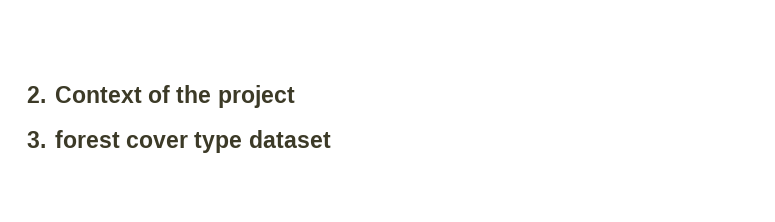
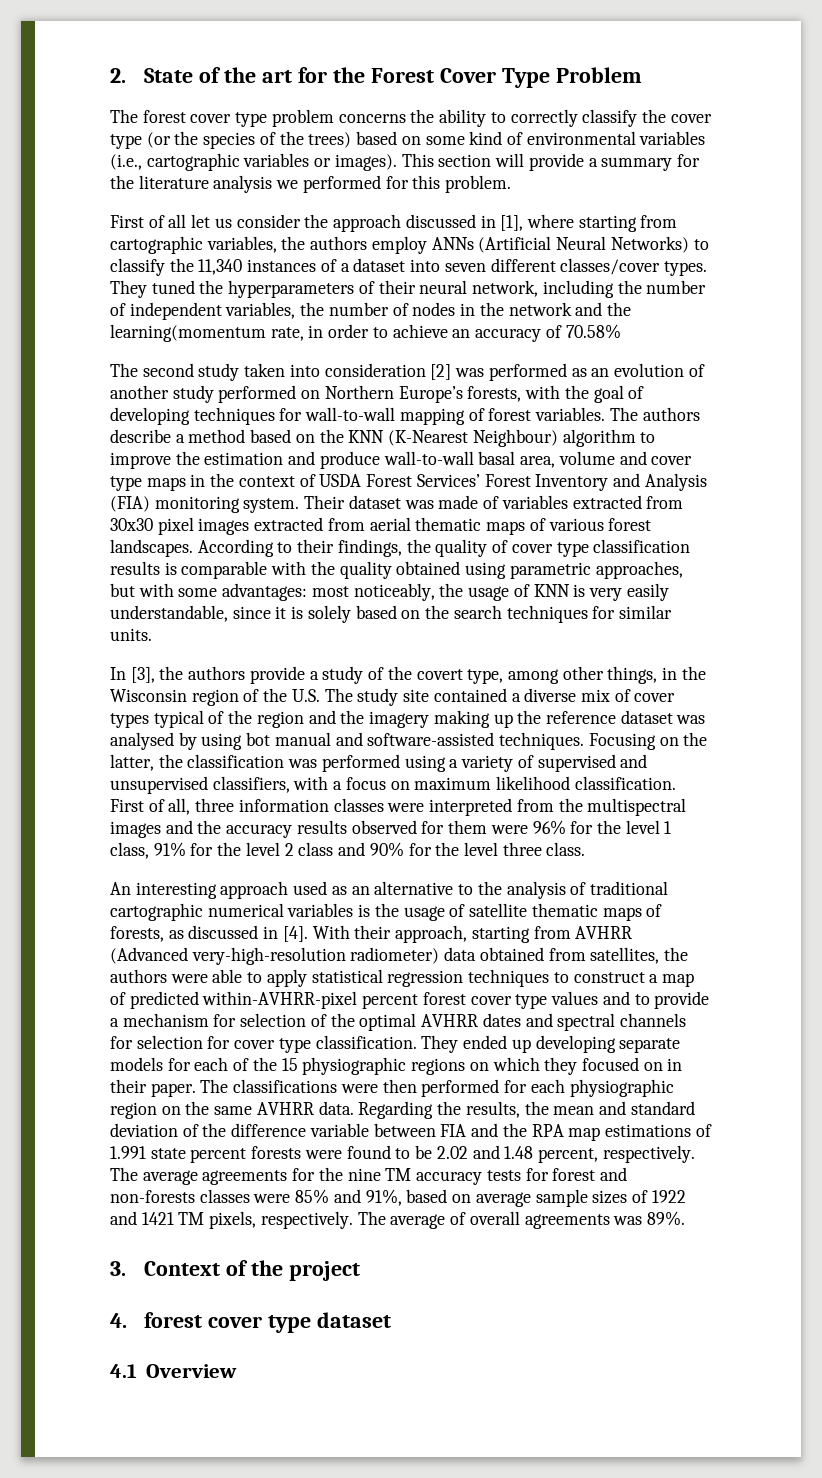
- 2. Context of the project
+ 2. State of the art for the Forest Cover Type Problem
+ The forest cover type problem concerns the ability to correctly classify the cover type (or the species of the trees) based on some kind of environmental variables (i.e., cartographic variables or images). This section will provide a summary for the literature analysis we performed for this problem.
+ First of all let us consider the approach discussed in [1], where starting from cartographic variables, the authors employ ANNs (Artificial Neural Networks) to classify the 11,340 instances of a dataset into seven different classes/cover types. They tuned the hyperparameters of their neural network, including the number of independent variables, the number of nodes in the network and the learning(momentum rate, in order to achieve an accuracy of 70.58%
+ The second study taken into consideration [2] was performed as an evolution of another study performed on Northern Europe’s forests, with the goal of developing techniques for wall-to-wall mapping of forest variables. The authors describe a method based on the KNN (K-Nearest Neighbour) algorithm to improve the estimation and produce wall-to-wall basal area, volume and cover type maps in the context of USDA Forest Services’ Forest Inventory and Analysis (FIA) monitoring system. Their dataset was made of variables extracted from 30x30 pixel images extracted from aerial thematic maps of various forest landscapes. According to their findings, the quality of cover type classification results is comparable with the quality obtained using parametric approaches, but with some advantages: most noticeably, the usage of KNN is very easily understandable, since it is solely based on the search techniques for similar units.
+ In [3], the authors provide a study of the covert type, among other things, in the Wisconsin region of the U.S. The study site contained a diverse mix of cover types typical of the region and the imagery making up the reference dataset was analysed by using bot manual and software-assisted techniques. Focusing on the latter, the classification was performed using a variety of supervised and unsupervised classifiers, with a focus on maximum likelihood classification. First of all, three information classes were interpreted from the multispectral images and the accuracy results observed for them were 96% for the level 1 class, 91% for the level 2 class and 90% for the level three class.
+ An interesting approach used as an alternative to the analysis of traditional cartographic numerical variables is the usage of satellite thematic maps of forests, as discussed in [4]. With their approach, starting from AVHRR (Advanced very-high-resolution radiometer) data obtained from satellites, the authors were able to apply statistical regression techniques to construct a map of predicted within-AVHRR-pixel percent forest cover type values and to provide a mechanism for selection of the optimal AVHRR dates and spectral channels for selection for cover type classification. They ended up developing separate models for each of the 15 physiographic regions on which they focused on in their paper. The classifications were then performed for each physiographic region on the same AVHRR data. Regarding the results, the mean and standard deviation of the difference variable between FIA and the RPA map estimations of 1.991 state percent forests were found to be 2.02 and 1.48 percent, respectively. The average agreements for the nine TM accuracy tests for forest and non-forests classes were 85% and 91%, based on average sample sizes of 1922 and 1421 TM pixels, respectively. The average of overall agreements was 89%.
+ 3. Context of the project
- 3. forest cover type dataset
+ 4. forest cover type dataset
+ 4.1 Overview

